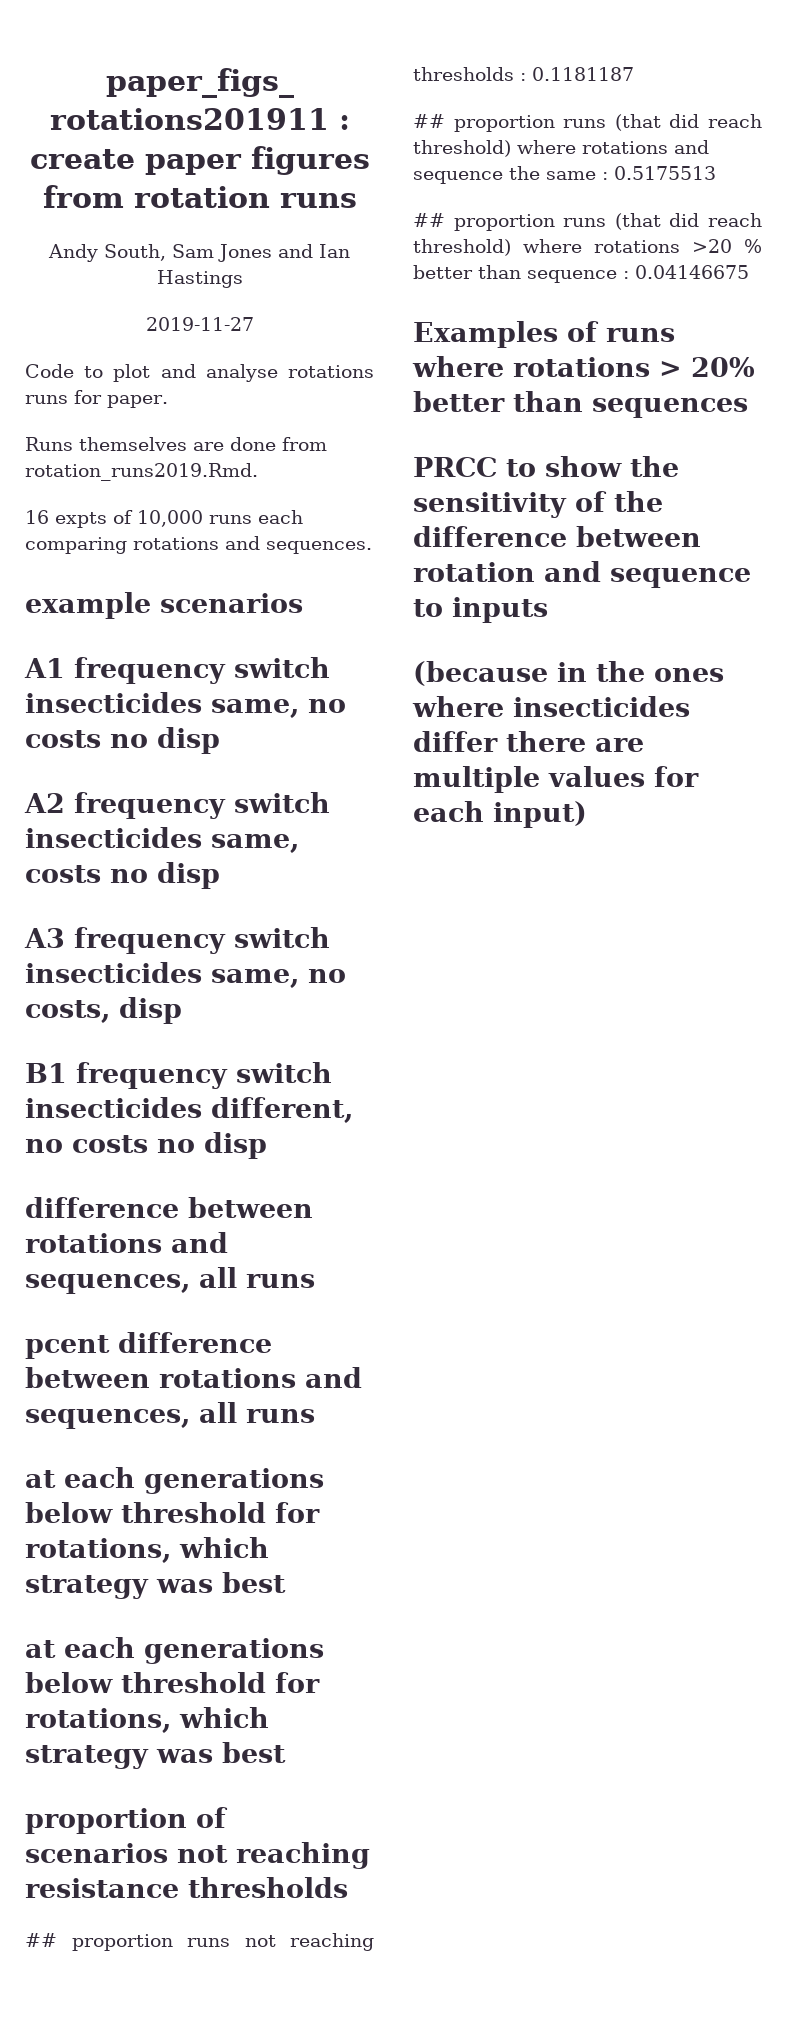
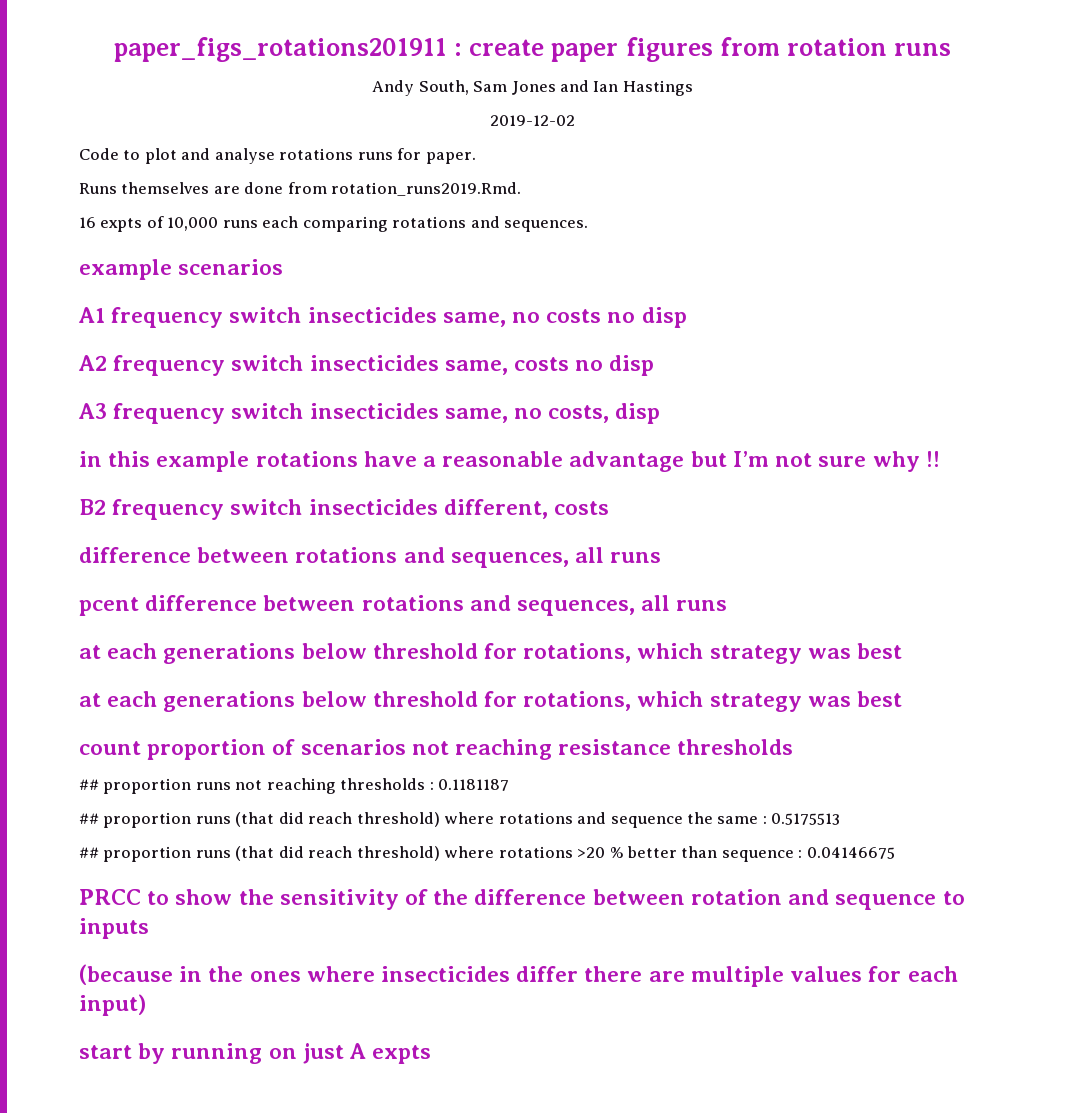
- 2019-11-27
+ 2019-12-02
- B1 frequency switch insecticides different, no costs no disp
+ in this example rotations have a reasonable advantage but I’m not sure why !!
+ B2 frequency switch insecticides different, costs
- proportion of scenarios not reaching resistance thresholds
+ count proportion of scenarios not reaching resistance thresholds
- Examples of runs where rotations > 20% better than sequences
+ start by running on just A expts

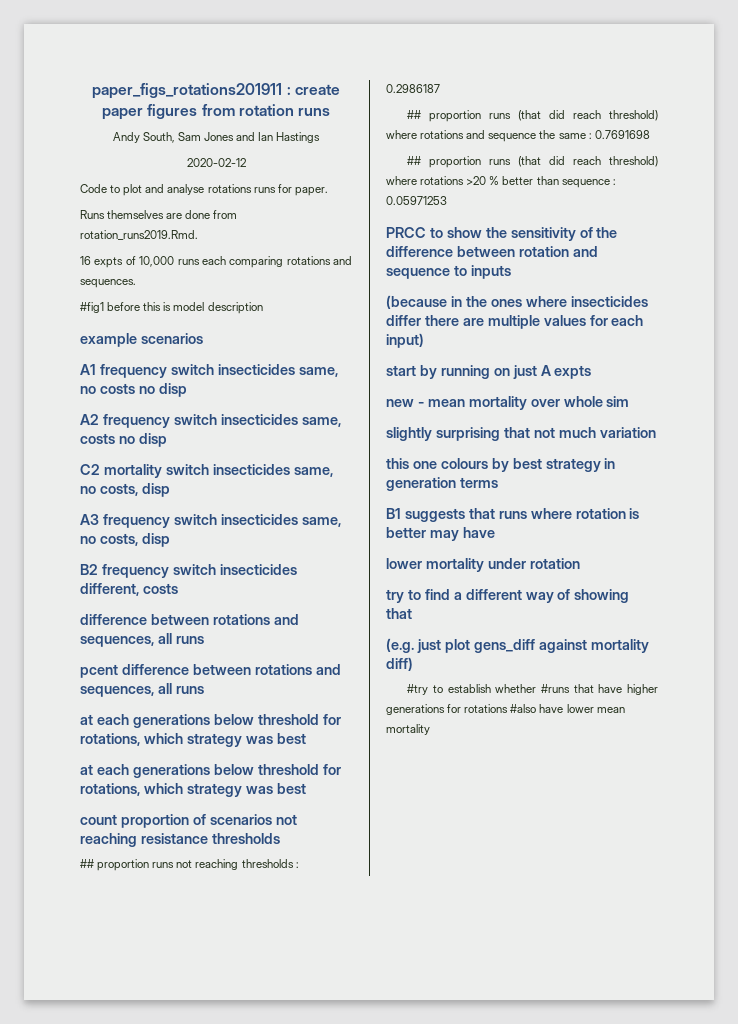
- 2019-12-02
+ 2020-02-12
+ #fig1 before this is model description
+ C2 mortality switch insecticides same, no costs, disp
- in this example rotations have a reasonable advantage but I’m not sure why !!
- ## proportion runs not reaching thresholds : 0.1181187
+ ## proportion runs not reaching thresholds : 0.2986187
- ## proportion runs (that did reach threshold) where rotations and sequence the same : 0.5175513
+ ## proportion runs (that did reach threshold) where rotations and sequence the same : 0.7691698
- ## proportion runs (that did reach threshold) where rotations >20 % better than sequence : 0.04146675
+ ## proportion runs (that did reach threshold) where rotations >20 % better than sequence : 0.05971253
+ new - mean mortality over whole sim
+ slightly surprising that not much variation
+ this one colours by best strategy in generation terms
+ B1 suggests that runs where rotation is better may have
+ lower mortality under rotation
+ try to find a different way of showing that
+ (e.g. just plot gens_diff against mortality diff)
+ #try to establish whether #runs that have higher generations for rotations #also have lower mean mortality

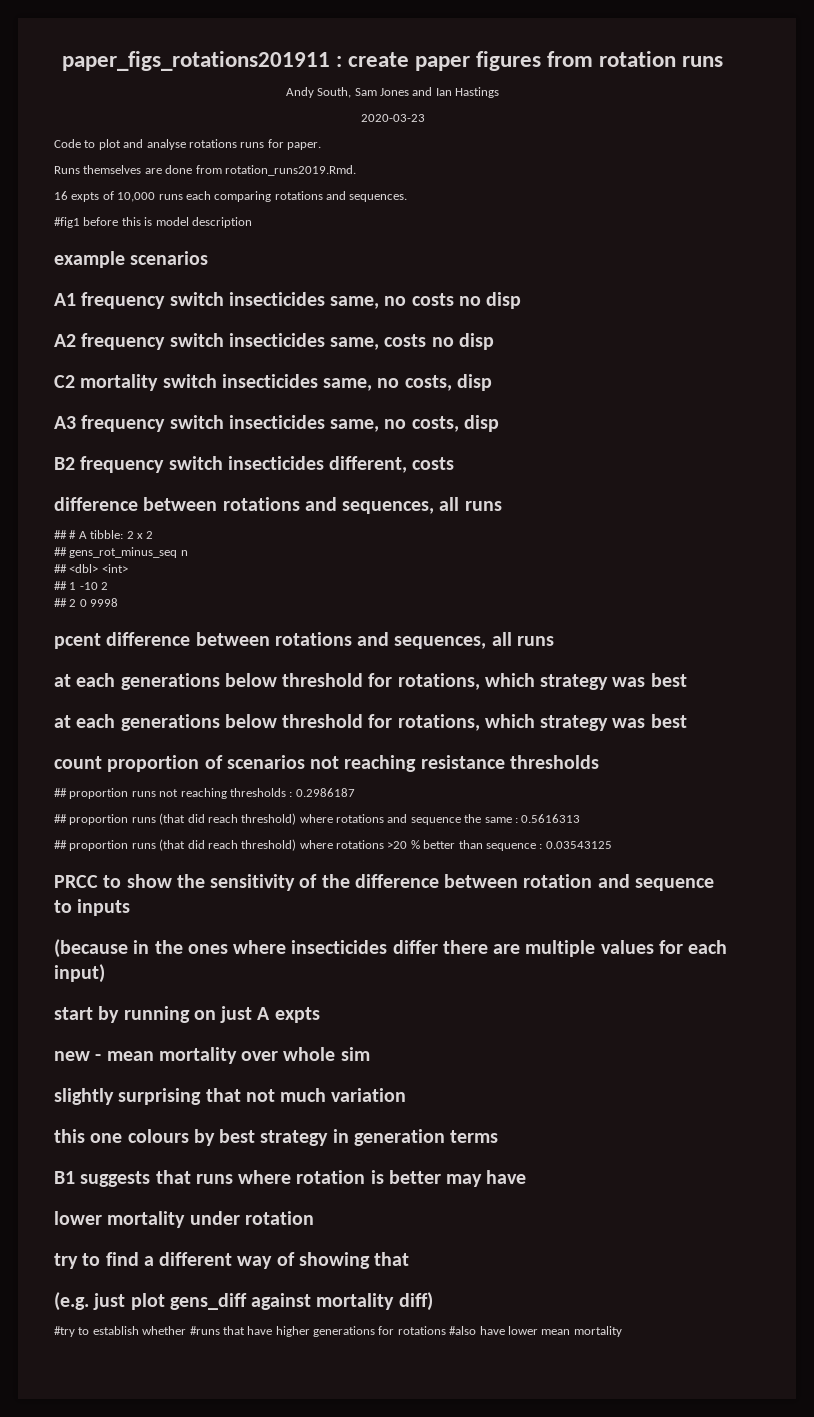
- 2020-02-12
+ 2020-03-23
+ ## # A tibble: 2 x 2
+ ## gens_rot_minus_seq n
+ ## <dbl> <int>
+ ## 1 -10 2
+ ## 2 0 9998
- ## proportion runs (that did reach threshold) where rotations and sequence the same : 0.7691698
+ ## proportion runs (that did reach threshold) where rotations and sequence the same : 0.5616313
- ## proportion runs (that did reach threshold) where rotations >20 % better than sequence : 0.05971253
+ ## proportion runs (that did reach threshold) where rotations >20 % better than sequence : 0.03543125

